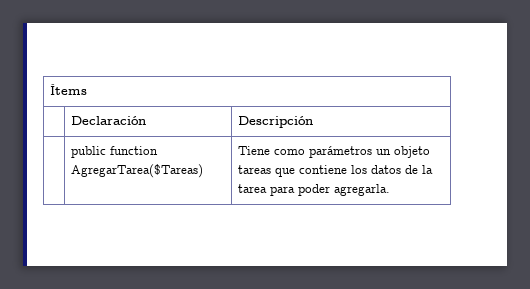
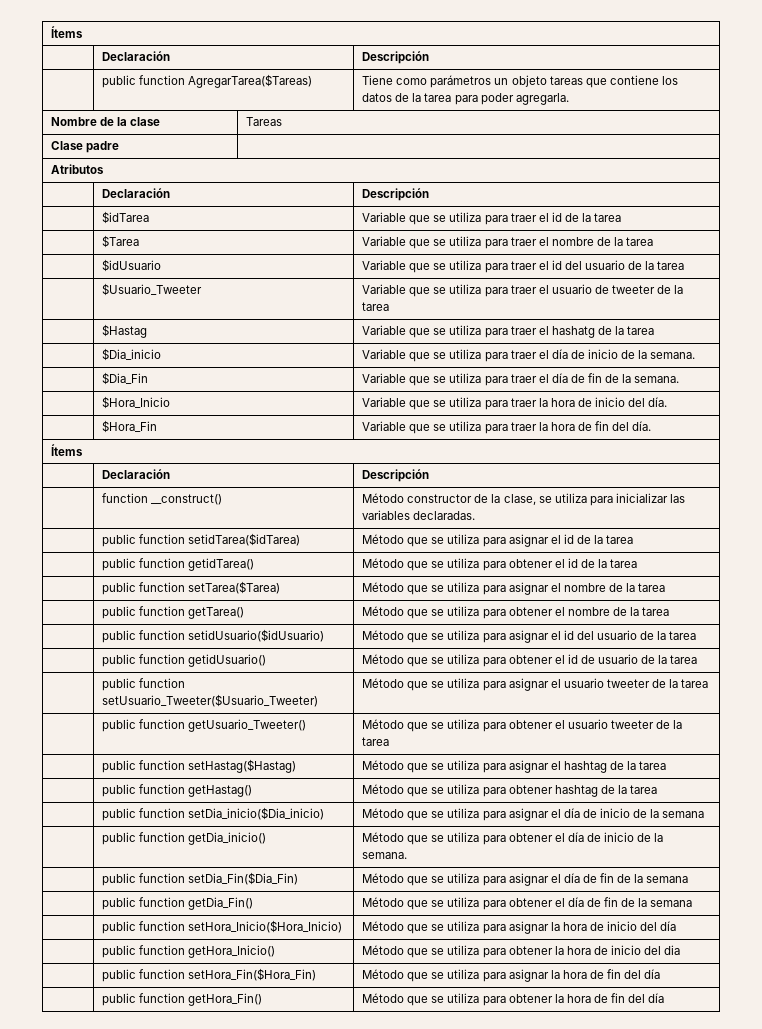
+ Nombre de la clase | Tareas
+ Clase padre |
+ Atributos
+ | Declaración | Descripción
+ | $idTarea | Variable que se utiliza para traer el id de la tarea
+ | $Tarea | Variable que se utiliza para traer el nombre de la tarea
+ | $idUsuario | Variable que se utiliza para traer el id del usuario de la tarea
+ | $Usuario_Tweeter | Variable que se utiliza para traer el usuario de tweeter de la tarea
+ | $Hastag | Variable que se utiliza para traer el hashatg de la tarea
+ | $Dia_inicio | Variable que se utiliza para traer el día de inicio de la semana.
+ | $Dia_Fin | Variable que se utiliza para traer el día de fin de la semana.
+ | $Hora_Inicio | Variable que se utiliza para traer la hora de inicio del día.
+ | $Hora_Fin | Variable que se utiliza para traer la hora de fin del día.
+ Ítems
+ | Declaración | Descripción
+ | function __construct() | Método constructor de la clase, se utiliza para inicializar las variables declaradas.
+ | public function setidTarea($idTarea) | Método que se utiliza para asignar el id de la tarea
+ | public function getidTarea() | Método que se utiliza para obtener el id de la tarea
+ | public function setTarea($Tarea) | Método que se utiliza para asignar el nombre de la tarea
+ | public function getTarea() | Método que se utiliza para obtener el nombre de la tarea
+ | public function setidUsuario($idUsuario) | Método que se utiliza para asignar el id del usuario de la tarea
+ | public function getidUsuario() | Método que se utiliza para obtener el id de usuario de la tarea
+ | public function setUsuario_Tweeter($Usuario_Tweeter) | Método que se utiliza para asignar el usuario tweeter de la tarea
+ | public function getUsuario_Tweeter() | Método que se utiliza para obtener el usuario tweeter de la tarea
+ | public function setHastag($Hastag) | Método que se utiliza para asignar el hashtag de la tarea
+ | public function getHastag() | Método que se utiliza para obtener hashtag de la tarea
+ | public function setDia_inicio($Dia_inicio) | Método que se utiliza para asignar el día de inicio de la semana
+ | public function getDia_inicio() | Método que se utiliza para obtener el día de inicio de la semana.
+ | public function setDia_Fin($Dia_Fin) | Método que se utiliza para asignar el día de fin de la semana
+ | public function getDia_Fin() | Método que se utiliza para obtener el día de fin de la semana
+ | public function setHora_Inicio($Hora_Inicio) | Método que se utiliza para asignar la hora de inicio del día
+ | public function getHora_Inicio() | Método que se utiliza para obtener la hora de inicio del dia
+ | public function setHora_Fin($Hora_Fin) | Método que se utiliza para asignar la hora de fin del día
+ | public function getHora_Fin() | Método que se utiliza para obtener la hora de fin del día

